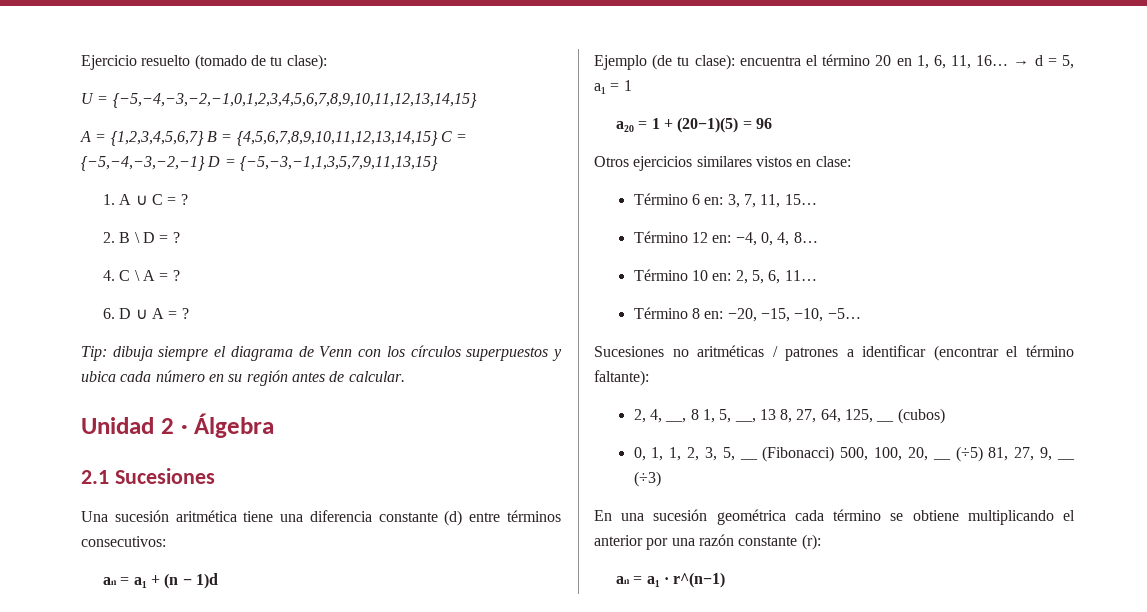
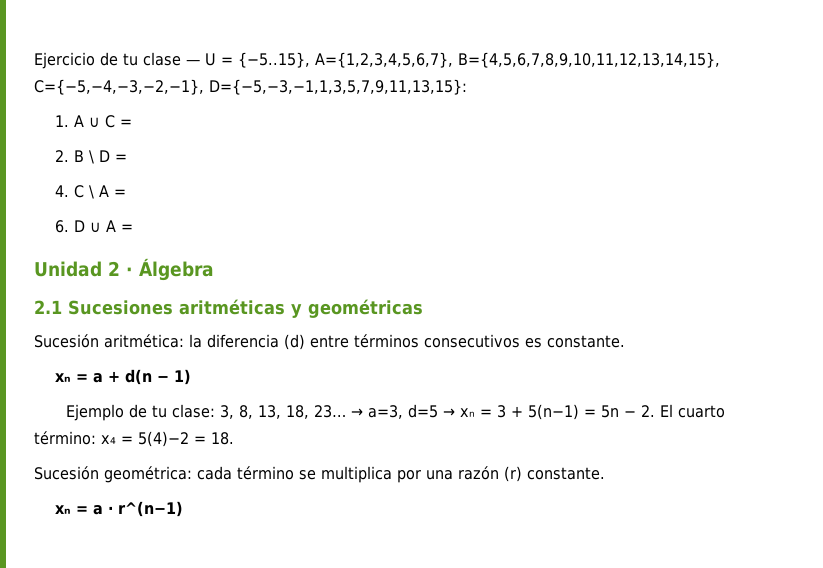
- Ejercicio resuelto (tomado de tu clase):
- U = {−5,−4,−3,−2,−1,0,1,2,3,4,5,6,7,8,9,10,11,12,13,14,15}
- A = {1,2,3,4,5,6,7} B = {4,5,6,7,8,9,10,11,12,13,14,15} C = {−5,−4,−3,−2,−1} D = {−5,−3,−1,1,3,5,7,9,11,13,15}
+ Ejercicio de tu clase — U = {−5..15}, A={1,2,3,4,5,6,7}, B={4,5,6,7,8,9,10,11,12,13,14,15}, C={−5,−4,−3,−2,−1}, D={−5,−3,−1,1,3,5,7,9,11,13,15}:
- 1. A ∪ C = ?
+ 1. A ∪ C =
- 2. B \ D = ?
+ 2. B \ D =
- 4. C \ A = ?
+ 4. C \ A =
- 6. D ∪ A = ?
- Tip: dibuja siempre el diagrama de Venn con los círculos superpuestos y ubica cada número en su región antes de calcular.
+ 6. D ∪ A =
- 2.1 Sucesiones
- Una sucesión aritmética tiene una diferencia constante (d) entre términos consecutivos:
- aₙ = a₁ + (n − 1)d
- Ejemplo (de tu clase): encuentra el término 20 en 1, 6, 11, 16… → d = 5, a₁ = 1
- a₂₀ = 1 + (20−1)(5) = 96
- Otros ejercicios similares vistos en clase:
- Término 6 en: 3, 7, 11, 15…
- Término 12 en: −4, 0, 4, 8…
- Término 10 en: 2, 5, 6, 11…
- Término 8 en: −20, −15, −10, −5…
- Sucesiones no aritméticas / patrones a identificar (encontrar el término faltante):
- 2, 4, __, 8 1, 5, __, 13 8, 27, 64, 125, __ (cubos)
- 0, 1, 1, 2, 3, 5, __ (Fibonacci) 500, 100, 20, __ (÷5) 81, 27, 9, __ (÷3)
- En una sucesión geométrica cada término se obtiene multiplicando el anterior por una razón constante (r):
- aₙ = a₁ · r^(n−1)
+ 2.1 Sucesiones aritméticas y geométricas
+ Sucesión aritmética: la diferencia (d) entre términos consecutivos es constante.
+ xₙ = a + d(n − 1)
+ Ejemplo de tu clase: 3, 8, 13, 18, 23… → a=3, d=5 → xₙ = 3 + 5(n−1) = 5n − 2. El cuarto término: x₄ = 5(4)−2 = 18.
+ Sucesión geométrica: cada término se multiplica por una razón (r) constante.
+ xₙ = a · r^(n−1)

